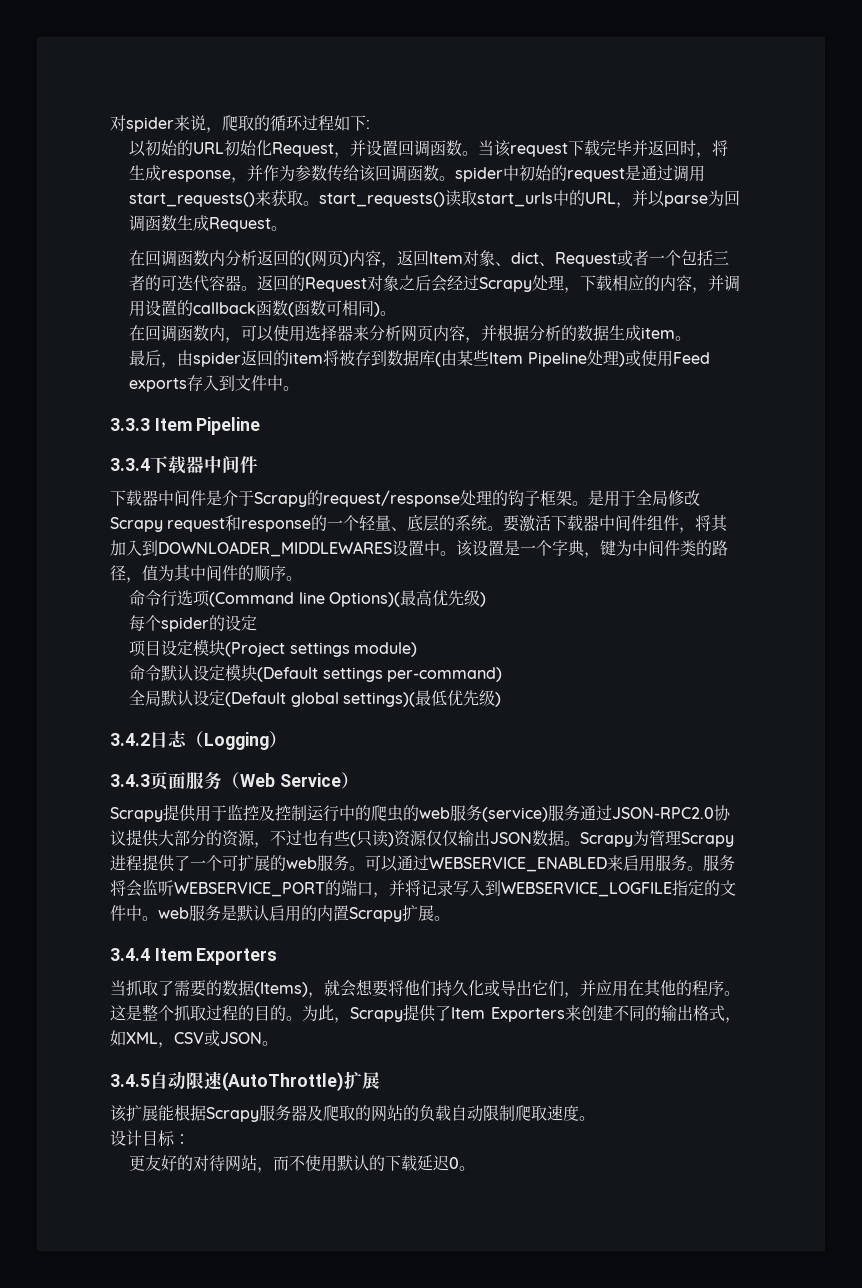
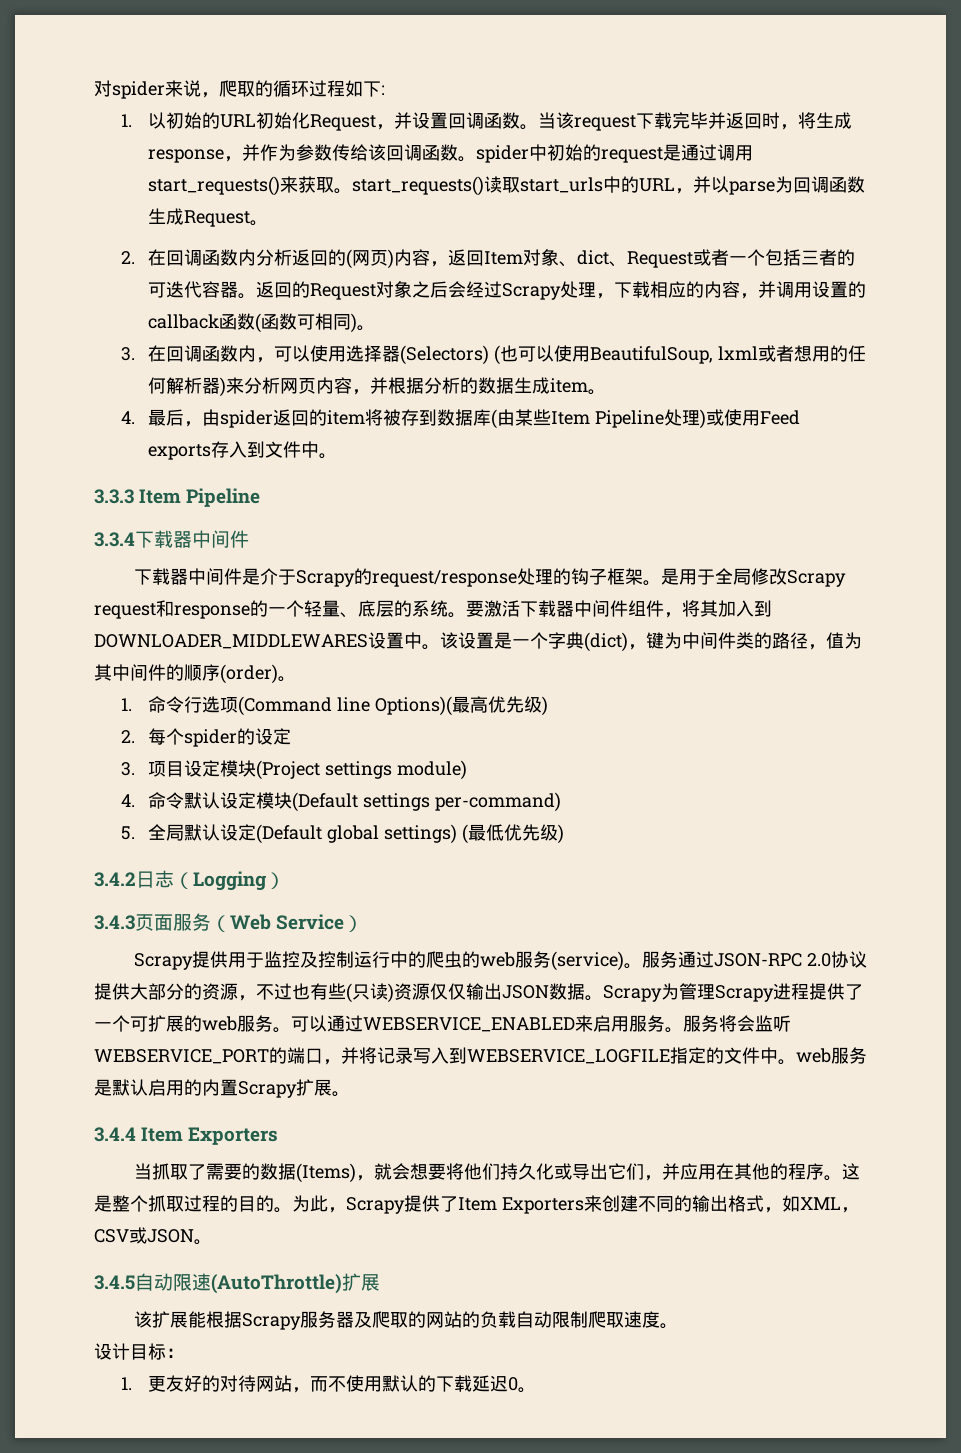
- 以初始的URL初始化Request，并设置回调函数。
+ 1.以初始的URL初始化Request，并设置回调函数。
- 在回调函数内分析返回的(网页)内容，返回Item对象、dict、Request或者一个包括三者的可迭代容器。
+ 2.在回调函数内分析返回的(网页)内容，返回Item对象、dict、Request或者一个包括三者的可迭代容器。
- 在回调函数内，可以使用选择器来分析网页内容，并根据分析的数据生成item。
+ 3.在回调函数内，可以使用选择器(Selectors) (也可以使用BeautifulSoup, lxml或者想用的任何解析器)来分析网页内容，并根据分析的数据生成item。
- 最后，由spider返回的item将被存到数据库(由某些Item Pipeline处理)或使用Feed exports存入到文件中。
+ 4.最后，由spider返回的item将被存到数据库(由某些Item Pipeline处理)或使用Feed exports存入到文件中。
- 该设置是一个字典，键为中间件类的路径，值为其中间件的顺序。
- 命令行选项(Command line Options)(最高优先级)
+ 该设置是一个字典(dict)，键为中间件类的路径，值为其中间件的顺序(order)。
+ 1.命令行选项(Command line Options)(最高优先级)
- 每个spider的设定
+ 2.每个spider的设定
- 项目设定模块(Project settings module)
+ 3.项目设定模块(Project settings module)
- 命令默认设定模块(Default settings per-command)
+ 4.命令默认设定模块(Default settings per-command)
- 全局默认设定(Default global settings)(最低优先级)
+ 5.全局默认设定(Default global settings) (最低优先级)
- Scrapy提供用于监控及控制运行中的爬虫的web服务(service)服务通过JSON-RPC2.0协议提供大部分的资源，不过也有些(只读)资源仅仅输出JSON数据。
+ Scrapy提供用于监控及控制运行中的爬虫的web服务(service)。服务通过JSON-RPC 2.0协议提供大部分的资源，不过也有些(只读)资源仅仅输出JSON数据。
- 更友好的对待网站，而不使用默认的下载延迟0。
+ 1.更友好的对待网站，而不使用默认的下载延迟0。

